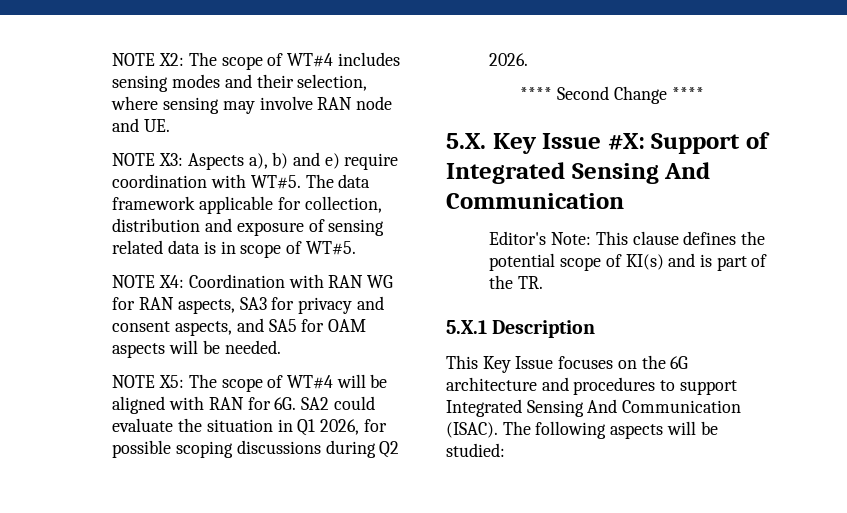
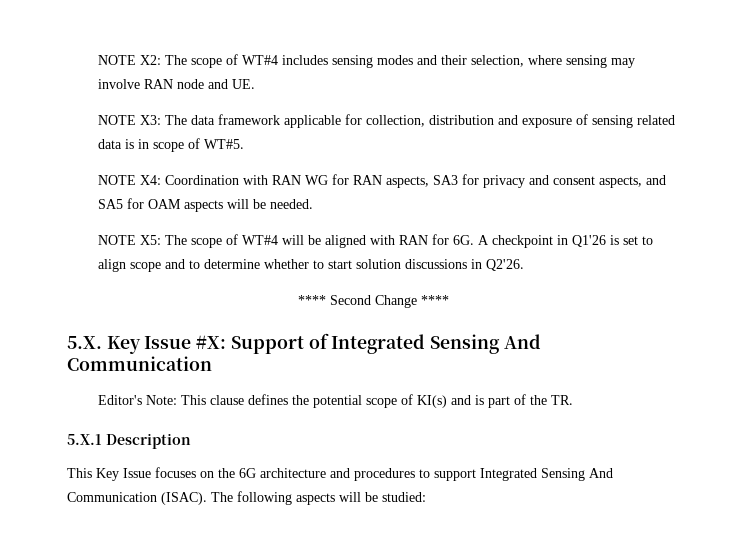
- NOTE X3: Aspects a), b) and e) require coordination with WT#5. The data framework applicable for collection, distribution and exposure of sensing related data is in scope of WT#5.
+ NOTE X3: The data framework applicable for collection, distribution and exposure of sensing related data is in scope of WT#5.
- SA2 could evaluate the situation in Q1 2026, for possible scoping discussions during Q2 2026.
+ A checkpoint in Q1'26 is set to align scope and to determine whether to start solution discussions in Q2'26.

